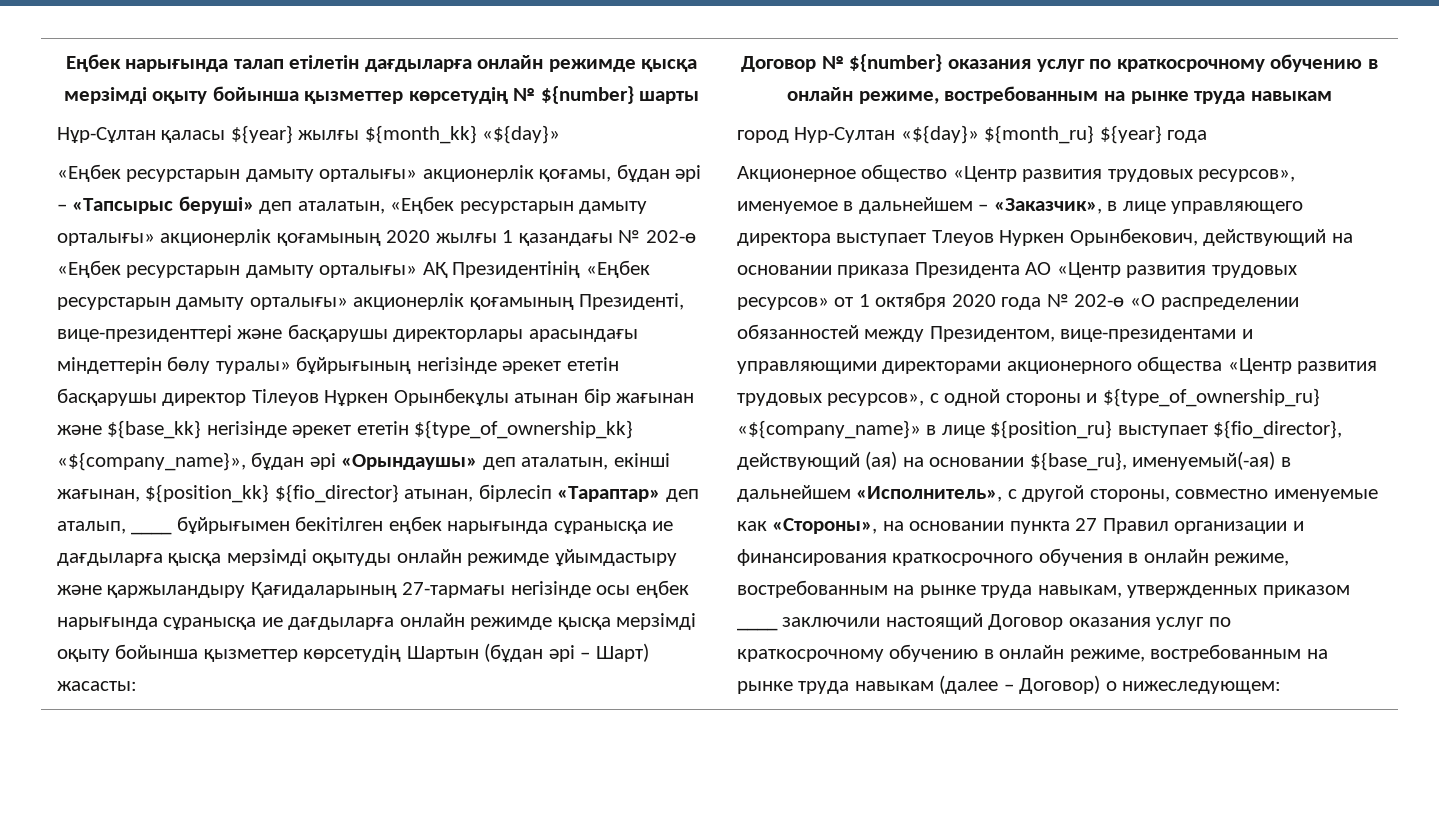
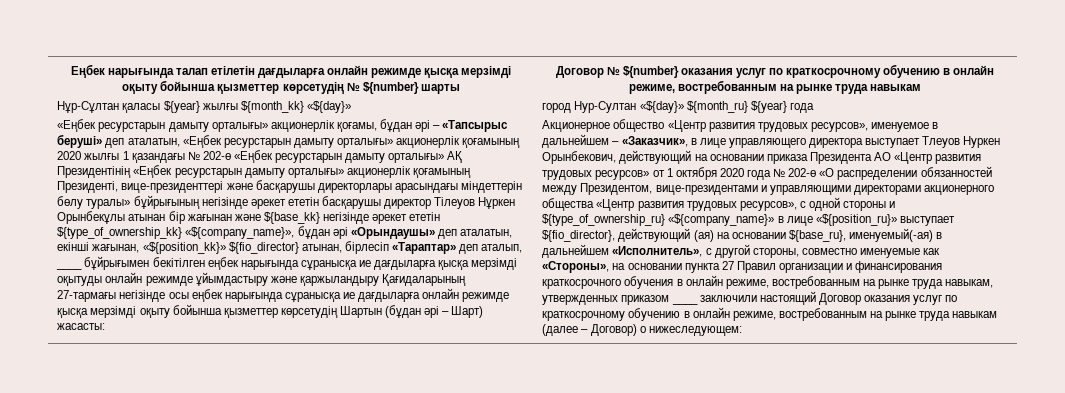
- «Еңбек ресурстарын дамыту орталығы» акционерлік қоғамы, бұдан әрі – «Тапсырыс беруші» деп аталатын, «Еңбек ресурстарын дамыту орталығы» акционерлік қоғамының 2020 жылғы 1 қазандағы № 202-ө «Еңбек ресурстарын дамыту орталығы» АҚ Президентінің «Еңбек ресурстарын дамыту орталығы» акционерлік қоғамының Президенті, вице-президенттері және басқарушы директорлары арасындағы міндеттерін бөлу туралы» бұйрығының негізінде әрекет ететін басқарушы директор Тілеуов Нұркен Орынбекұлы атынан бір жағынан және ${base_kk} негізінде әрекет ететін ${type_of_ownership_kk} «${company_name}», бұдан әрі «Орындаушы» деп аталатын, екінші жағынан, ${position_kk} ${fio_director} атынан, бірлесіп «Тараптар» деп аталып, ____ бұйрығымен бекітілген еңбек нарығында сұранысқа ие дағдыларға қысқа мерзімді оқытуды онлайн режимде ұйымдастыру және қаржыландыру Қағидаларының 27-тармағы негізінде осы еңбек нарығында сұранысқа ие дағдыларға онлайн режимде қысқа мерзімді оқыту бойынша қызметтер көрсетудің Шартын (бұдан әрі – Шарт) жасасты:
+ «Еңбек ресурстарын дамыту орталығы» акционерлік қоғамы, бұдан әрі – «Тапсырыс беруші» деп аталатын, «Еңбек ресурстарын дамыту орталығы» акционерлік қоғамының 2020 жылғы 1 қазандағы № 202-ө «Еңбек ресурстарын дамыту орталығы» АҚ Президентінің «Еңбек ресурстарын дамыту орталығы» акционерлік қоғамының Президенті, вице-президенттері және басқарушы директорлары арасындағы міндеттерін бөлу туралы» бұйрығының негізінде әрекет ететін басқарушы директор Тілеуов Нұркен Орынбекұлы атынан бір жағынан және ${base_kk} негізінде әрекет ететін ${type_of_ownership_kk} «${company_name}», бұдан әрі «Орындаушы» деп аталатын, екінші жағынан, «${position_kk}» ${fio_director} атынан, бірлесіп «Тараптар» деп аталып, ____ бұйрығымен бекітілген еңбек нарығында сұранысқа ие дағдыларға қысқа мерзімді оқытуды онлайн режимде ұйымдастыру және қаржыландыру Қағидаларының 27-тармағы негізінде осы еңбек нарығында сұранысқа ие дағдыларға онлайн режимде қысқа мерзімді оқыту бойынша қызметтер көрсетудің Шартын (бұдан әрі – Шарт) жасасты:
- Акционерное общество «Центр развития трудовых ресурсов», именуемое в дальнейшем – «Заказчик», в лице управляющего директора выступает Тлеуов Нуркен Орынбекович, действующий на основании приказа Президента АО «Центр развития трудовых ресурсов» от 1 октября 2020 года № 202-ө «О распределении обязанностей между Президентом, вице-президентами и управляющими директорами акционерного общества «Центр развития трудовых ресурсов», с одной стороны и ${type_of_ownership_ru} «${company_name}» в лице ${position_ru} выступает ${fio_director}, действующий (ая) на основании ${base_ru}, именуемый(-ая) в дальнейшем «Исполнитель», с другой стороны, совместно именуемые как «Стороны», на основании пункта 27 Правил организации и финансирования краткосрочного обучения в онлайн режиме, востребованным на рынке труда навыкам, утвержденных приказом ____ заключили настоящий Договор оказания услуг по краткосрочному обучению в онлайн режиме, востребованным на рынке труда навыкам (далее – Договор) о нижеследующем:
+ Акционерное общество «Центр развития трудовых ресурсов», именуемое в дальнейшем – «Заказчик», в лице управляющего директора выступает Тлеуов Нуркен Орынбекович, действующий на основании приказа Президента АО «Центр развития трудовых ресурсов» от 1 октября 2020 года № 202-ө «О распределении обязанностей между Президентом, вице-президентами и управляющими директорами акционерного общества «Центр развития трудовых ресурсов», с одной стороны и ${type_of_ownership_ru} «${company_name}» в лице «${position_ru}» выступает ${fio_director}, действующий (ая) на основании ${base_ru}, именуемый(-ая) в дальнейшем «Исполнитель», с другой стороны, совместно именуемые как «Стороны», на основании пункта 27 Правил организации и финансирования краткосрочного обучения в онлайн режиме, востребованным на рынке труда навыкам, утвержденных приказом ____ заключили настоящий Договор оказания услуг по краткосрочному обучению в онлайн режиме, востребованным на рынке труда навыкам (далее – Договор) о нижеследующем:

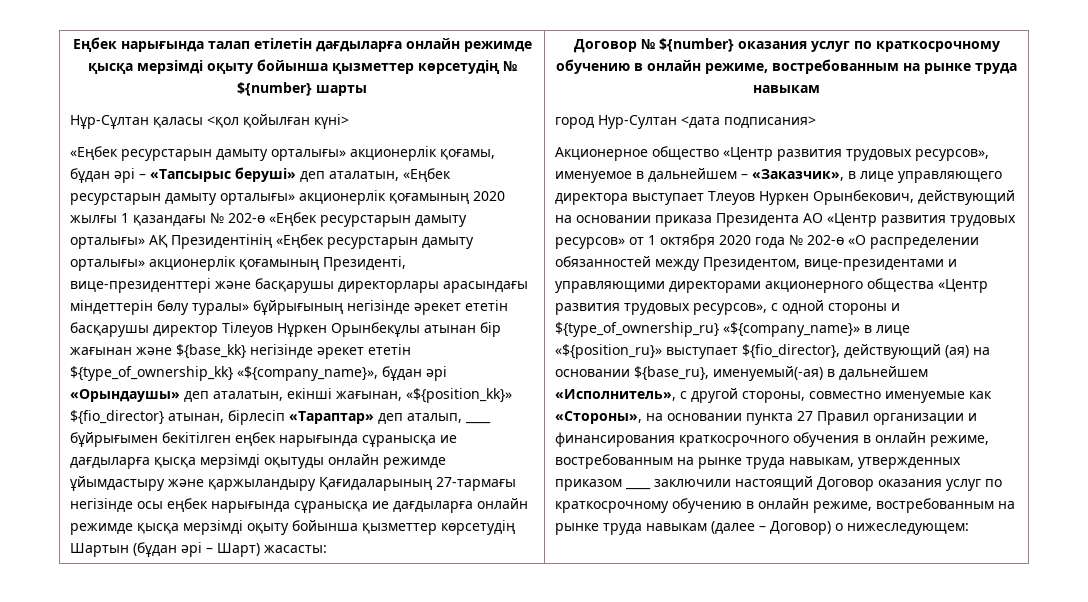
- Нұр-Сұлтан қаласы ${year} жылғы ${month_kk} «${day}»
+ Нұр-Сұлтан қаласы <қол қойылған күні>
- город Нур-Султан «${day}» ${month_ru} ${year} года
+ город Нур-Султан <дата подписания>

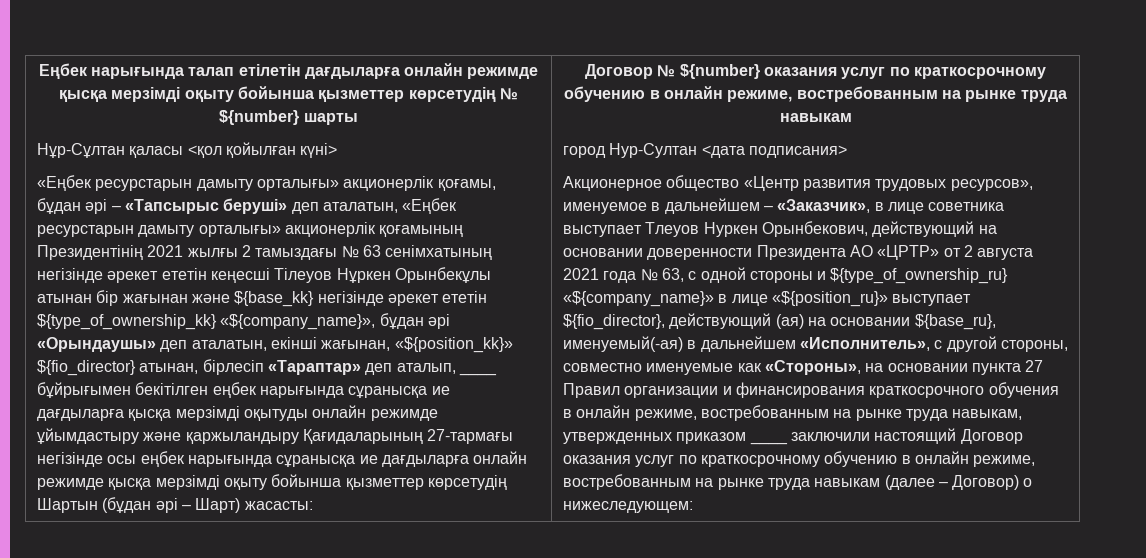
- «Еңбек ресурстарын дамыту орталығы» акционерлік қоғамы, бұдан әрі – «Тапсырыс беруші» деп аталатын, «Еңбек ресурстарын дамыту орталығы» акционерлік қоғамының 2020 жылғы 1 қазандағы № 202-ө «Еңбек ресурстарын дамыту орталығы» АҚ Президентінің «Еңбек ресурстарын дамыту орталығы» акционерлік қоғамының Президенті, вице-президенттері және басқарушы директорлары арасындағы міндеттерін бөлу туралы» бұйрығының негізінде әрекет ететін басқарушы директор Тілеуов Нұркен Орынбекұлы атынан бір жағынан және ${base_kk} негізінде әрекет ететін ${type_of_ownership_kk} «${company_name}», бұдан әрі «Орындаушы» деп аталатын, екінші жағынан, «${position_kk}» ${fio_director} атынан, бірлесіп «Тараптар» деп аталып, ____ бұйрығымен бекітілген еңбек нарығында сұранысқа ие дағдыларға қысқа мерзімді оқытуды онлайн режимде ұйымдастыру және қаржыландыру Қағидаларының 27-тармағы негізінде осы еңбек нарығында сұранысқа ие дағдыларға онлайн режимде қысқа мерзімді оқыту бойынша қызметтер көрсетудің Шартын (бұдан әрі – Шарт) жасасты:
+ «Еңбек ресурстарын дамыту орталығы» акционерлік қоғамы, бұдан әрі – «Тапсырыс беруші» деп аталатын, «Еңбек ресурстарын дамыту орталығы» акционерлік қоғамының Президентінің 2021 жылғы 2 тамыздағы № 63 сенімхатының негізінде әрекет ететін кеңесші Тілеуов Нұркен Орынбекұлы атынан бір жағынан және ${base_kk} негізінде әрекет ететін ${type_of_ownership_kk} «${company_name}», бұдан әрі «Орындаушы» деп аталатын, екінші жағынан, «${position_kk}» ${fio_director} атынан, бірлесіп «Тараптар» деп аталып, ____ бұйрығымен бекітілген еңбек нарығында сұранысқа ие дағдыларға қысқа мерзімді оқытуды онлайн режимде ұйымдастыру және қаржыландыру Қағидаларының 27-тармағы негізінде осы еңбек нарығында сұранысқа ие дағдыларға онлайн режимде қысқа мерзімді оқыту бойынша қызметтер көрсетудің Шартын (бұдан әрі – Шарт) жасасты:
- Акционерное общество «Центр развития трудовых ресурсов», именуемое в дальнейшем – «Заказчик», в лице управляющего директора выступает Тлеуов Нуркен Орынбекович, действующий на основании приказа Президента АО «Центр развития трудовых ресурсов» от 1 октября 2020 года № 202-ө «О распределении обязанностей между Президентом, вице-президентами и управляющими директорами акционерного общества «Центр развития трудовых ресурсов», с одной стороны и ${type_of_ownership_ru} «${company_name}» в лице «${position_ru}» выступает ${fio_director}, действующий (ая) на основании ${base_ru}, именуемый(-ая) в дальнейшем «Исполнитель», с другой стороны, совместно именуемые как «Стороны», на основании пункта 27 Правил организации и финансирования краткосрочного обучения в онлайн режиме, востребованным на рынке труда навыкам, утвержденных приказом ____ заключили настоящий Договор оказания услуг по краткосрочному обучению в онлайн режиме, востребованным на рынке труда навыкам (далее – Договор) о нижеследующем:
+ Акционерное общество «Центр развития трудовых ресурсов», именуемое в дальнейшем – «Заказчик», в лице советника выступает Тлеуов Нуркен Орынбекович, действующий на основании доверенности Президента АО «ЦРТР» от 2 августа 2021 года № 63, с одной стороны и ${type_of_ownership_ru} «${company_name}» в лице «${position_ru}» выступает ${fio_director}, действующий (ая) на основании ${base_ru}, именуемый(-ая) в дальнейшем «Исполнитель», с другой стороны, совместно именуемые как «Стороны», на основании пункта 27 Правил организации и финансирования краткосрочного обучения в онлайн режиме, востребованным на рынке труда навыкам, утвержденных приказом ____ заключили настоящий Договор оказания услуг по краткосрочному обучению в онлайн режиме, востребованным на рынке труда навыкам (далее – Договор) о нижеследующем:

